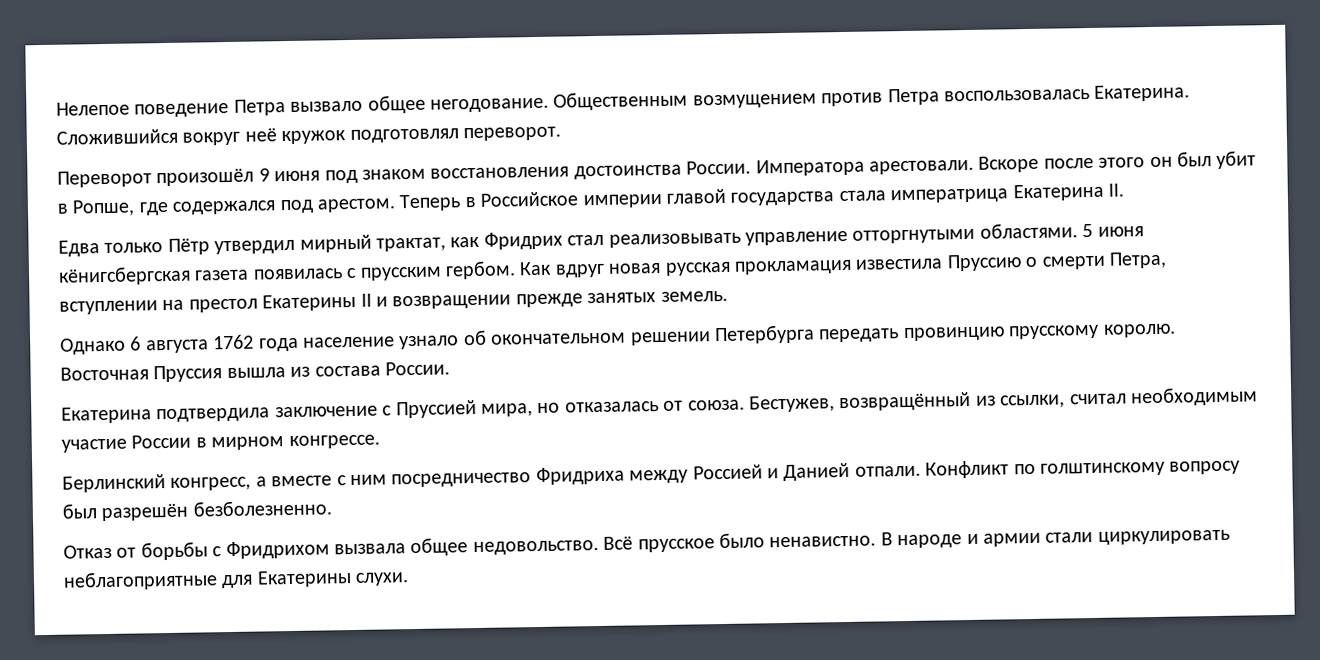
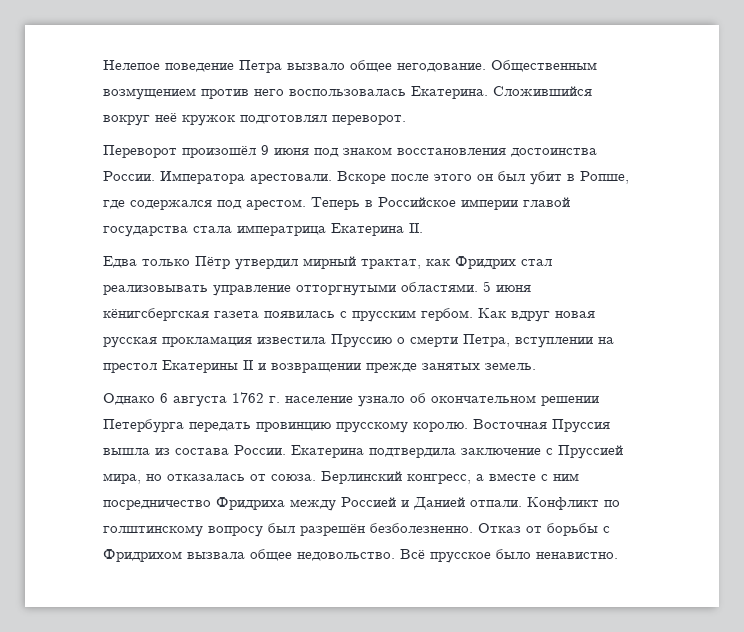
- Общественным возмущением против Петра воспользовалась Екатерина.
+ Общественным возмущением против него воспользовалась Екатерина.
- Однако 6 августа 1762 года население узнало об окончательном решении Петербурга передать провинцию прусскому королю.
+ Однако 6 августа 1762 г. население узнало об окончательном решении Петербурга передать провинцию прусскому королю.
- Восточная Пруссия вышла из состава России.
- Екатерина подтвердила заключение с Пруссией мира, но отказалась от союза. Бестужев, возвращённый из ссылки, считал необходимым участие России в мирном конгрессе.
- Берлинский конгресс, а вместе с ним посредничество Фридриха между Россией и Данией отпали.
+ Восточная Пруссия вышла из состава России. Екатерина подтвердила заключение с Пруссией мира, но отказалась от союза. Берлинский конгресс, а вместе с ним посредничество Фридриха между Россией и Данией отпали.
- Конфликт по голштинскому вопросу был разрешён безболезненно.
- Отказ от борьбы с Фридрихом вызвала общее недовольство.
+ Конфликт по голштинскому вопросу был разрешён безболезненно. Отказ от борьбы с Фридрихом вызвала общее недовольство.
- В народе и армии стали циркулировать неблагоприятные для Екатерины слухи.

